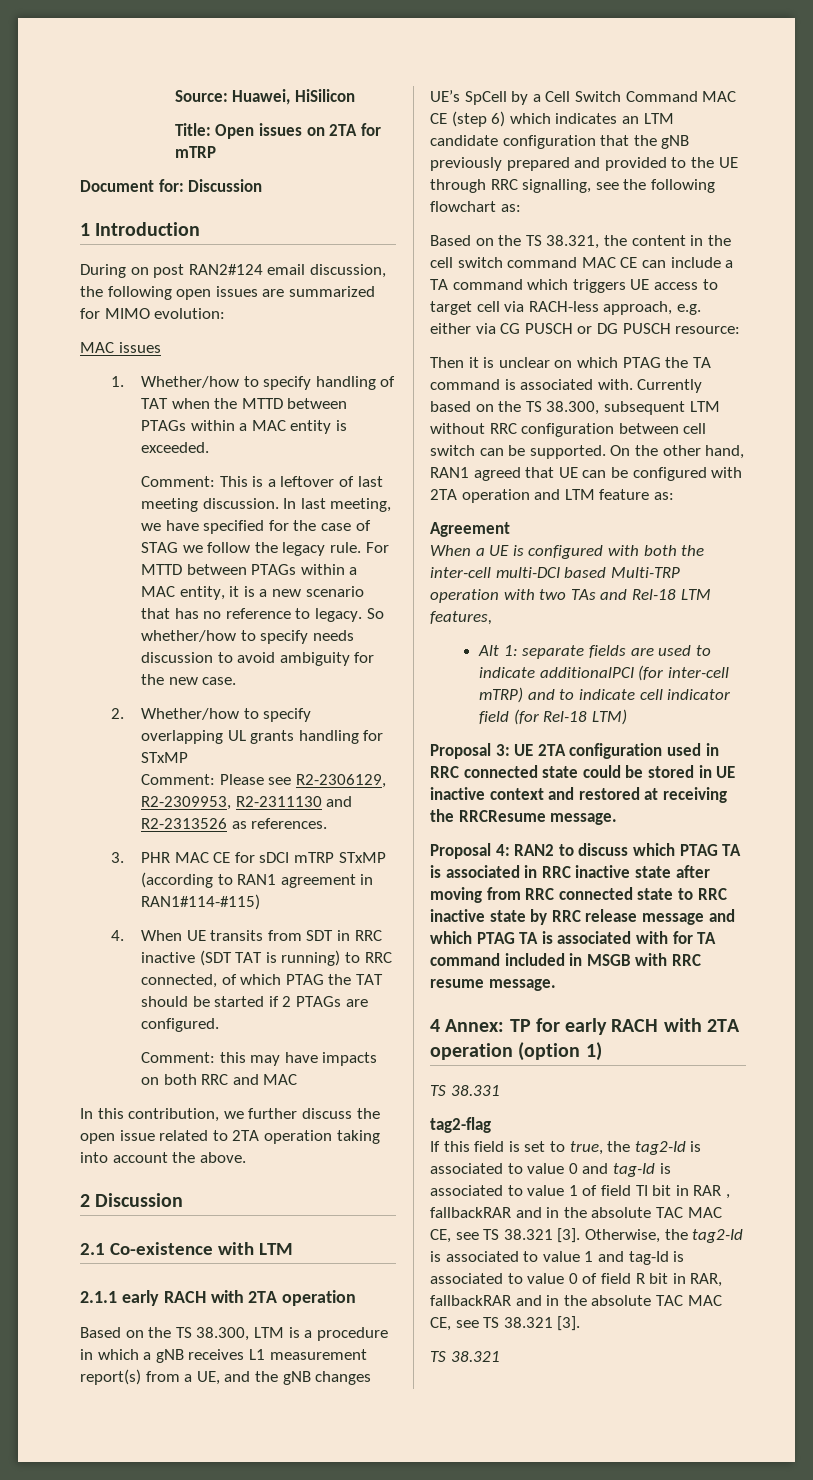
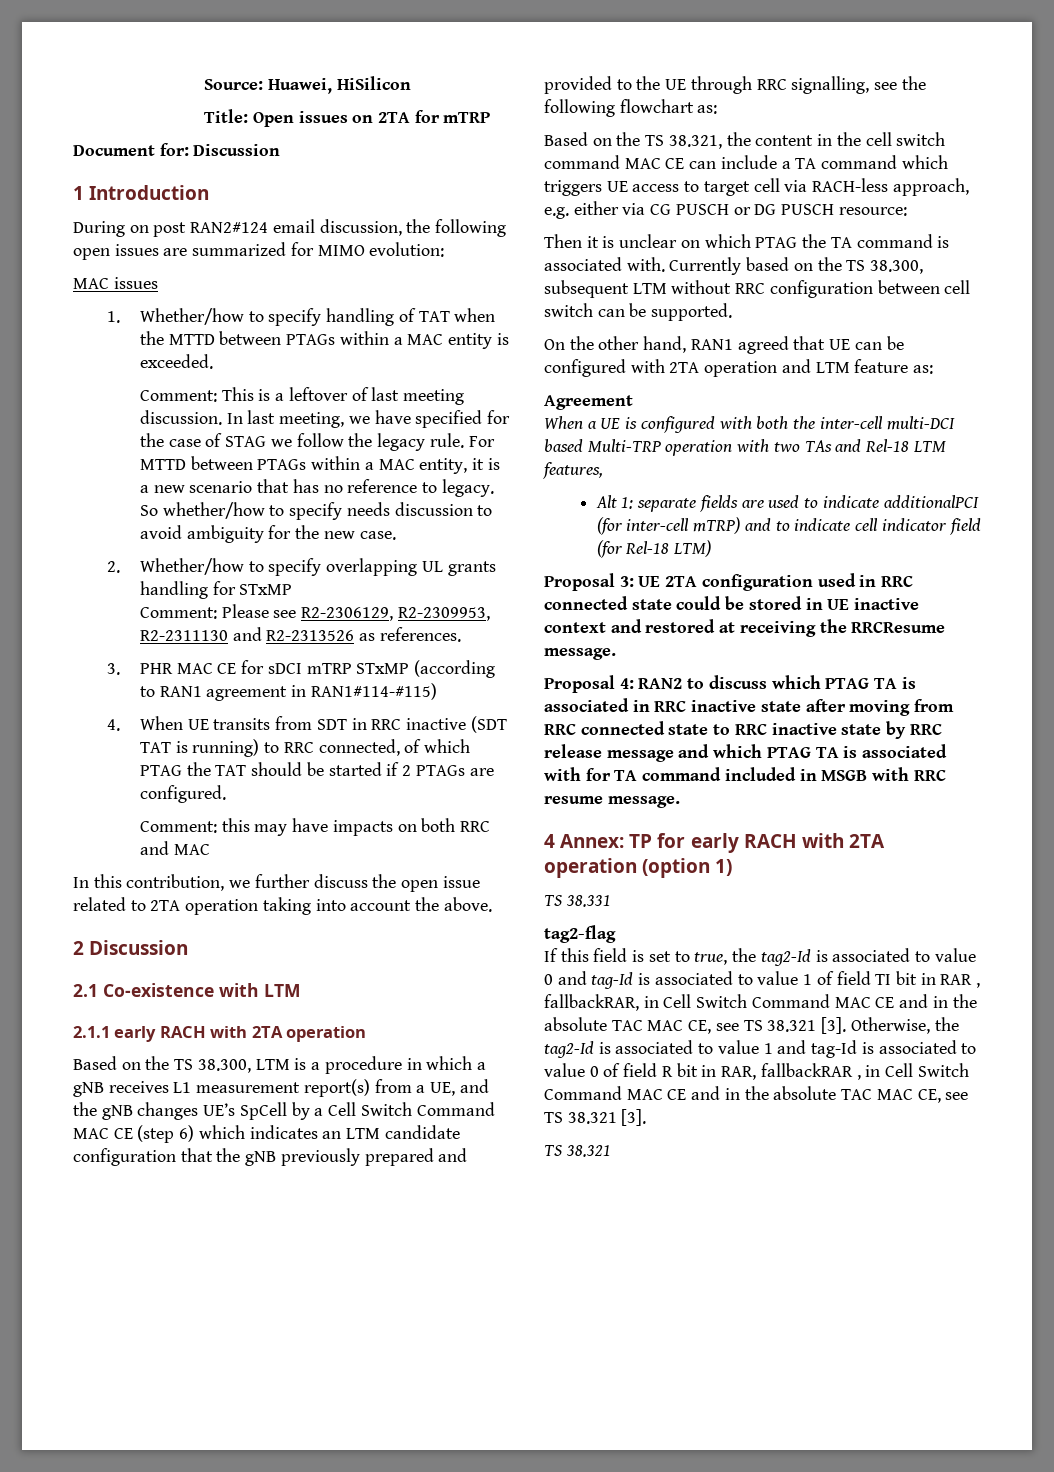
- Currently based on the TS 38.300, subsequent LTM without RRC configuration between cell switch can be supported. On the other hand, RAN1 agreed that UE can be configured with 2TA operation and LTM feature as:
+ Currently based on the TS 38.300, subsequent LTM without RRC configuration between cell switch can be supported.
+ On the other hand, RAN1 agreed that UE can be configured with 2TA operation and LTM feature as:
- If this field is set to true, the tag2-Id is associated to value 0 and tag-Id is associated to value 1 of field TI bit in RAR , fallbackRAR and in the absolute TAC MAC CE, see TS 38.321 [3].
+ If this field is set to true, the tag2-Id is associated to value 0 and tag-Id is associated to value 1 of field TI bit in RAR , fallbackRAR, in Cell Switch Command MAC CE and in the absolute TAC MAC CE, see TS 38.321 [3].
- Otherwise, the tag2-Id is associated to value 1 and tag-Id is associated to value 0 of field R bit in RAR, fallbackRAR and in the absolute TAC MAC CE, see TS 38.321 [3].
+ Otherwise, the tag2-Id is associated to value 1 and tag-Id is associated to value 0 of field R bit in RAR, fallbackRAR , in Cell Switch Command MAC CE and in the absolute TAC MAC CE, see TS 38.321 [3].

